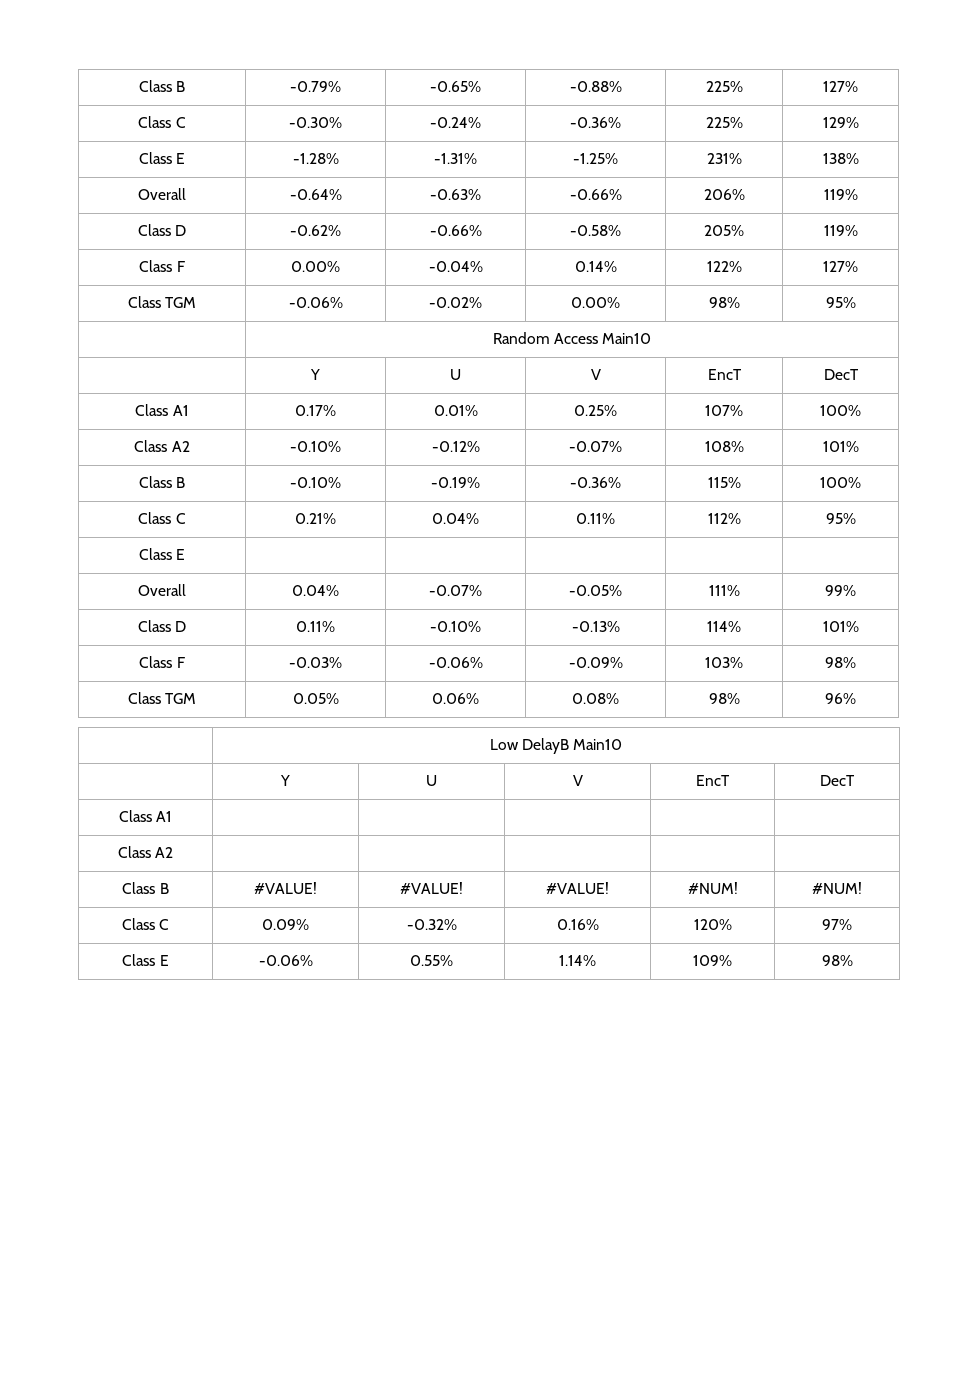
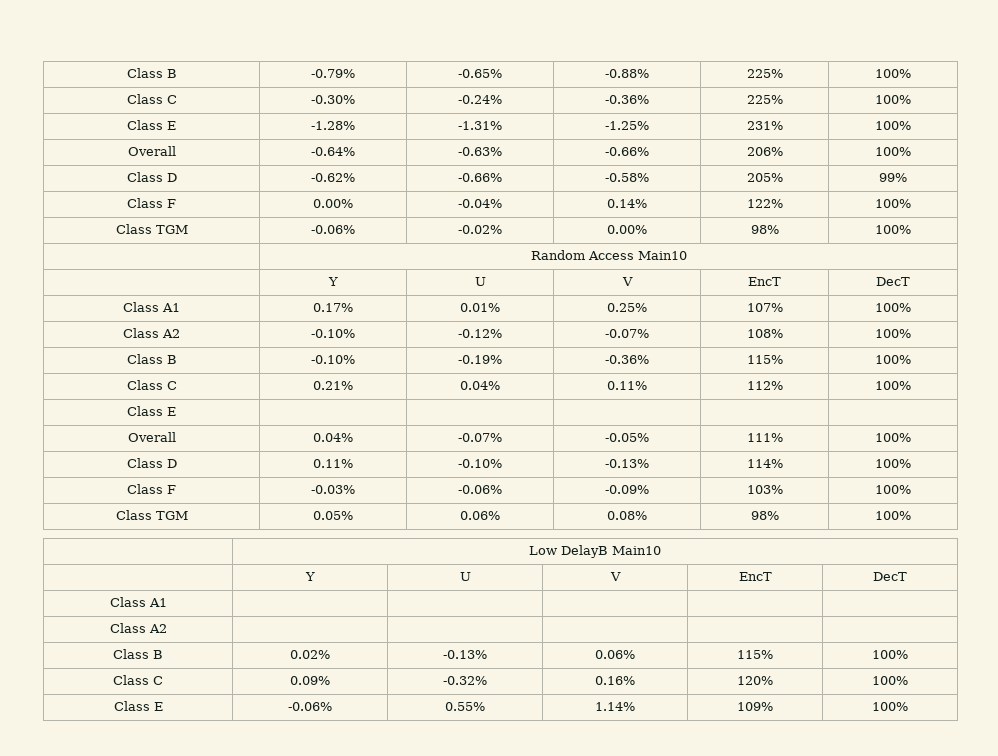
- Class B | -0.79% | -0.65% | -0.88% | 225% | 127%
+ Class B | -0.79% | -0.65% | -0.88% | 225% | 100%
- Class C | -0.30% | -0.24% | -0.36% | 225% | 129%
+ Class C | -0.30% | -0.24% | -0.36% | 225% | 100%
- Class E | -1.28% | -1.31% | -1.25% | 231% | 138%
+ Class E | -1.28% | -1.31% | -1.25% | 231% | 100%
- Overall | -0.64% | -0.63% | -0.66% | 206% | 119%
+ Overall | -0.64% | -0.63% | -0.66% | 206% | 100%
- Class D | -0.62% | -0.66% | -0.58% | 205% | 119%
+ Class D | -0.62% | -0.66% | -0.58% | 205% | 99%
- Class F | 0.00% | -0.04% | 0.14% | 122% | 127%
+ Class F | 0.00% | -0.04% | 0.14% | 122% | 100%
- Class TGM | -0.06% | -0.02% | 0.00% | 98% | 95%
+ Class TGM | -0.06% | -0.02% | 0.00% | 98% | 100%
- Class A2 | -0.10% | -0.12% | -0.07% | 108% | 101%
+ Class A2 | -0.10% | -0.12% | -0.07% | 108% | 100%
- Class C | 0.21% | 0.04% | 0.11% | 112% | 95%
+ Class C | 0.21% | 0.04% | 0.11% | 112% | 100%
- Overall | 0.04% | -0.07% | -0.05% | 111% | 99%
+ Overall | 0.04% | -0.07% | -0.05% | 111% | 100%
- Class D | 0.11% | -0.10% | -0.13% | 114% | 101%
+ Class D | 0.11% | -0.10% | -0.13% | 114% | 100%
- Class F | -0.03% | -0.06% | -0.09% | 103% | 98%
+ Class F | -0.03% | -0.06% | -0.09% | 103% | 100%
- Class TGM | 0.05% | 0.06% | 0.08% | 98% | 96%
+ Class TGM | 0.05% | 0.06% | 0.08% | 98% | 100%
- Class B | #VALUE! | #VALUE! | #VALUE! | #NUM! | #NUM!
+ Class B | 0.02% | -0.13% | 0.06% | 115% | 100%
- Class C | 0.09% | -0.32% | 0.16% | 120% | 97%
+ Class C | 0.09% | -0.32% | 0.16% | 120% | 100%
- Class E | -0.06% | 0.55% | 1.14% | 109% | 98%
+ Class E | -0.06% | 0.55% | 1.14% | 109% | 100%

